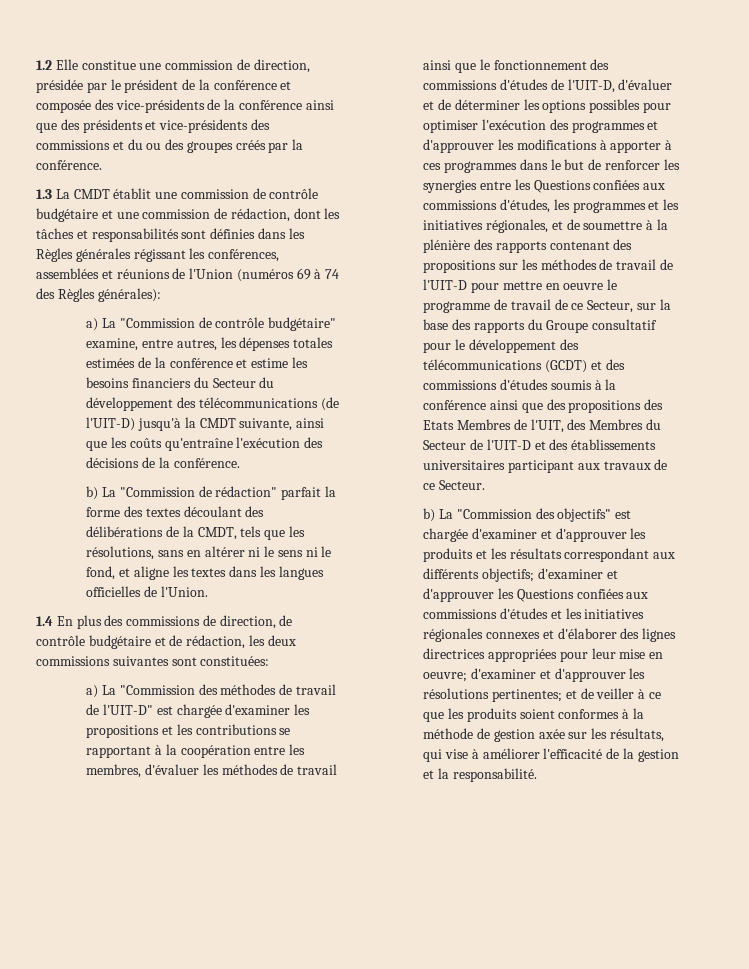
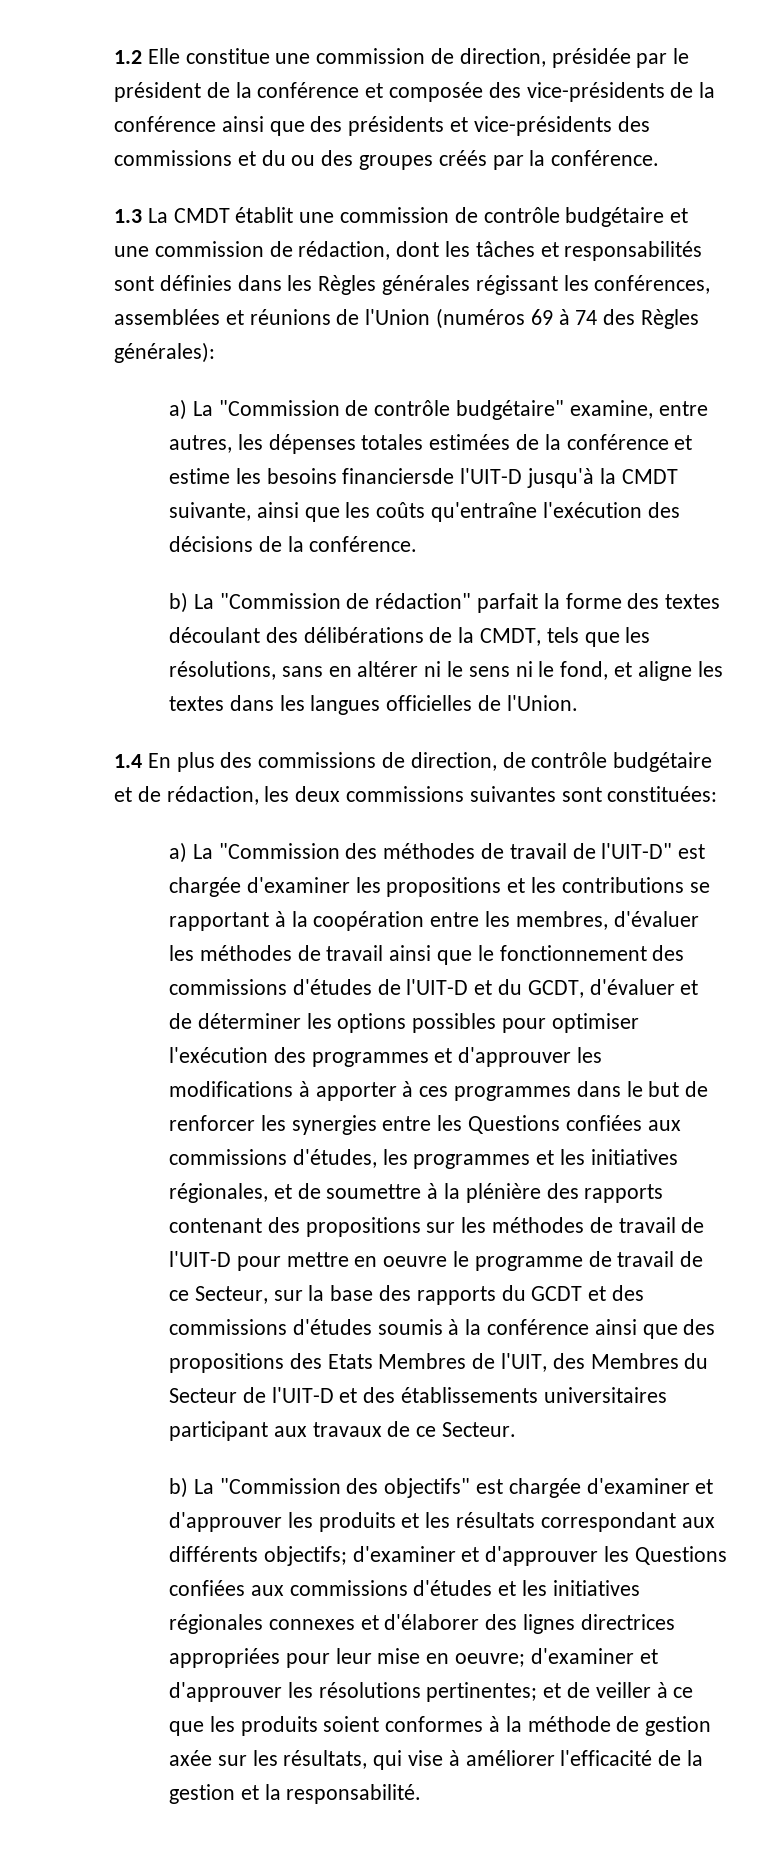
- a) La "Commission de contrôle budgétaire" examine, entre autres, les dépenses totales estimées de la conférence et estime les besoins financiers du Secteur du développement des télécommunications (de l'UIT-D) jusqu'à la CMDT suivante, ainsi que les coûts qu'entraîne l'exécution des décisions de la conférence.
+ a) La "Commission de contrôle budgétaire" examine, entre autres, les dépenses totales estimées de la conférence et estime les besoins financiersde l'UIT-D jusqu'à la CMDT suivante, ainsi que les coûts qu'entraîne l'exécution des décisions de la conférence.
- a) La "Commission des méthodes de travail de l'UIT-D" est chargée d'examiner les propositions et les contributions se rapportant à la coopération entre les membres, d'évaluer les méthodes de travail ainsi que le fonctionnement des commissions d'études de l'UIT-D, d'évaluer et de déterminer les options possibles pour optimiser l'exécution des programmes et d'approuver les modifications à apporter à ces programmes dans le but de renforcer les synergies entre les Questions confiées aux commissions d'études, les programmes et les initiatives régionales, et de soumettre à la plénière des rapports contenant des propositions sur les méthodes de travail de l'UIT-D pour mettre en oeuvre le programme de travail de ce Secteur, sur la base des rapports du Groupe consultatif pour le développement des télécommunications (GCDT) et des commissions d'études soumis à la conférence ainsi que des propositions des Etats Membres de l'UIT, des Membres du Secteur de l'UIT-D et des établissements universitaires participant aux travaux de ce Secteur.
+ a) La "Commission des méthodes de travail de l'UIT-D" est chargée d'examiner les propositions et les contributions se rapportant à la coopération entre les membres, d'évaluer les méthodes de travail ainsi que le fonctionnement des commissions d'études de l'UIT-D et du GCDT, d'évaluer et de déterminer les options possibles pour optimiser l'exécution des programmes et d'approuver les modifications à apporter à ces programmes dans le but de renforcer les synergies entre les Questions confiées aux commissions d'études, les programmes et les initiatives régionales, et de soumettre à la plénière des rapports contenant des propositions sur les méthodes de travail de l'UIT-D pour mettre en oeuvre le programme de travail de ce Secteur, sur la base des rapports du GCDT et des commissions d'études soumis à la conférence ainsi que des propositions des Etats Membres de l'UIT, des Membres du Secteur de l'UIT-D et des établissements universitaires participant aux travaux de ce Secteur.

